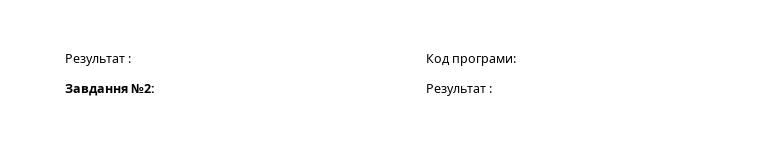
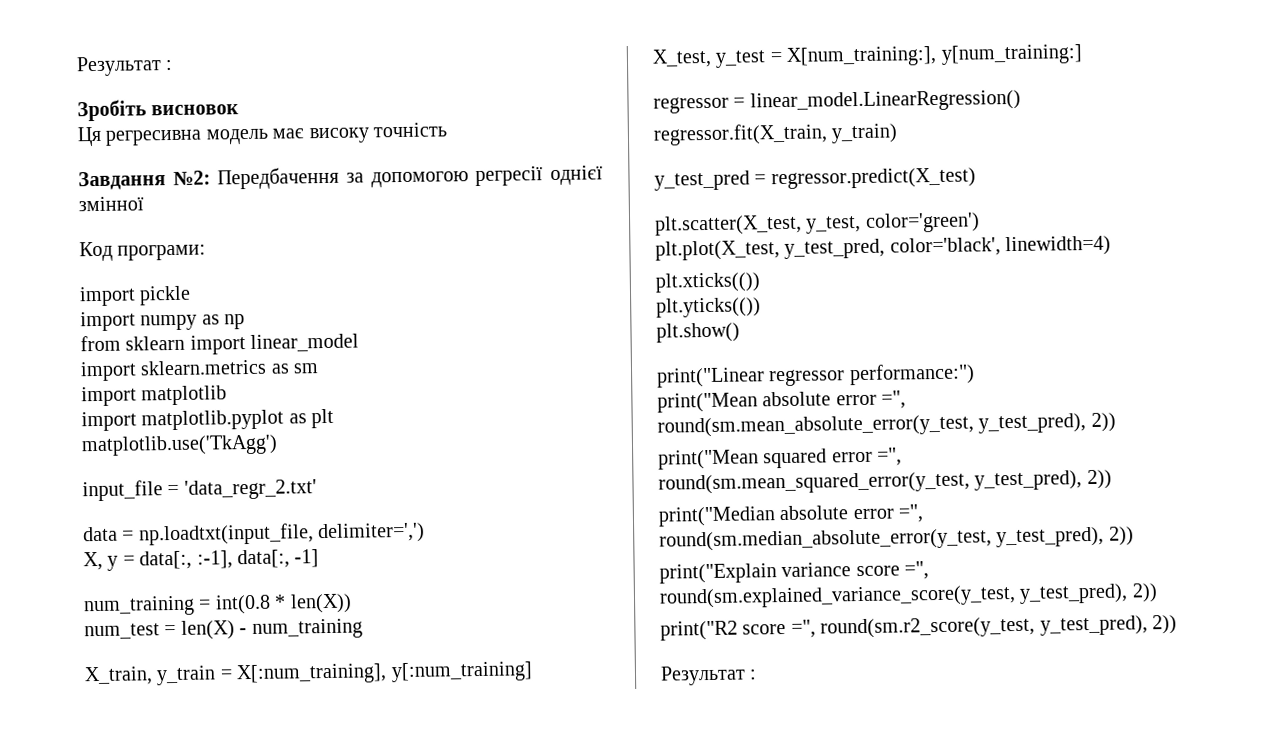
- Завдання №2:
+ Зробіть висновок
+ Ця регресивна модель має високу точність
+ Завдання №2: Передбачення за допомогою регресії однієї змінної
  Код програми:
+ import pickle
+ import numpy as np
+ from sklearn import linear_model
+ import sklearn.metrics as sm
+ import matplotlib
+ import matplotlib.pyplot as plt
+ matplotlib.use('TkAgg')
+ input_file = 'data_regr_2.txt'
+ data = np.loadtxt(input_file, delimiter=',')
+ X, y = data[:, :-1], data[:, -1]
+ num_training = int(0.8 * len(X))
+ num_test = len(X) - num_training
+ X_train, y_train = X[:num_training], y[:num_training]
+ X_test, y_test = X[num_training:], y[num_training:]
+ regressor = linear_model.LinearRegression()
+ regressor.fit(X_train, y_train)
+ y_test_pred = regressor.predict(X_test)
+ plt.scatter(X_test, y_test, color='green')
+ plt.plot(X_test, y_test_pred, color='black', linewidth=4)
+ plt.xticks(())
+ plt.yticks(())
+ plt.show()
+ print("Linear regressor performance:")
+ print("Mean absolute error =", round(sm.mean_absolute_error(y_test, y_test_pred), 2))
+ print("Mean squared error =", round(sm.mean_squared_error(y_test, y_test_pred), 2))
+ print("Median absolute error =", round(sm.median_absolute_error(y_test, y_test_pred), 2))
+ print("Explain variance score =", round(sm.explained_variance_score(y_test, y_test_pred), 2))
+ print("R2 score =", round(sm.r2_score(y_test, y_test_pred), 2))

